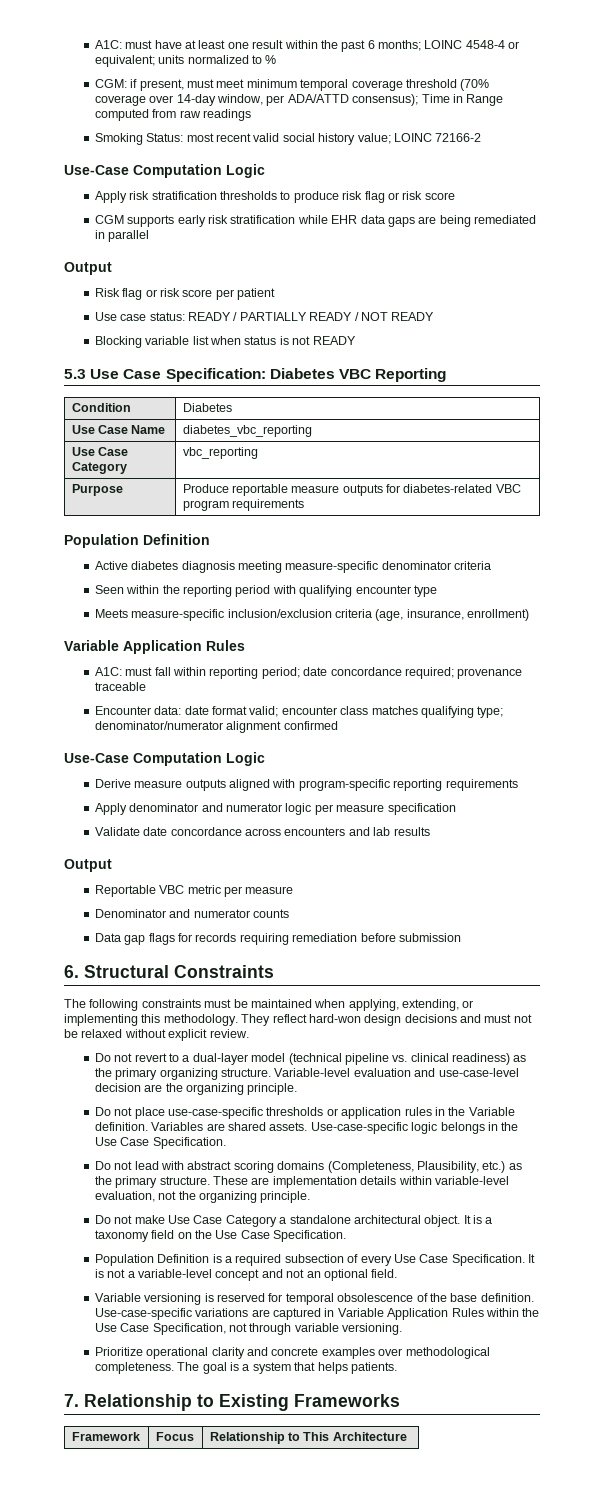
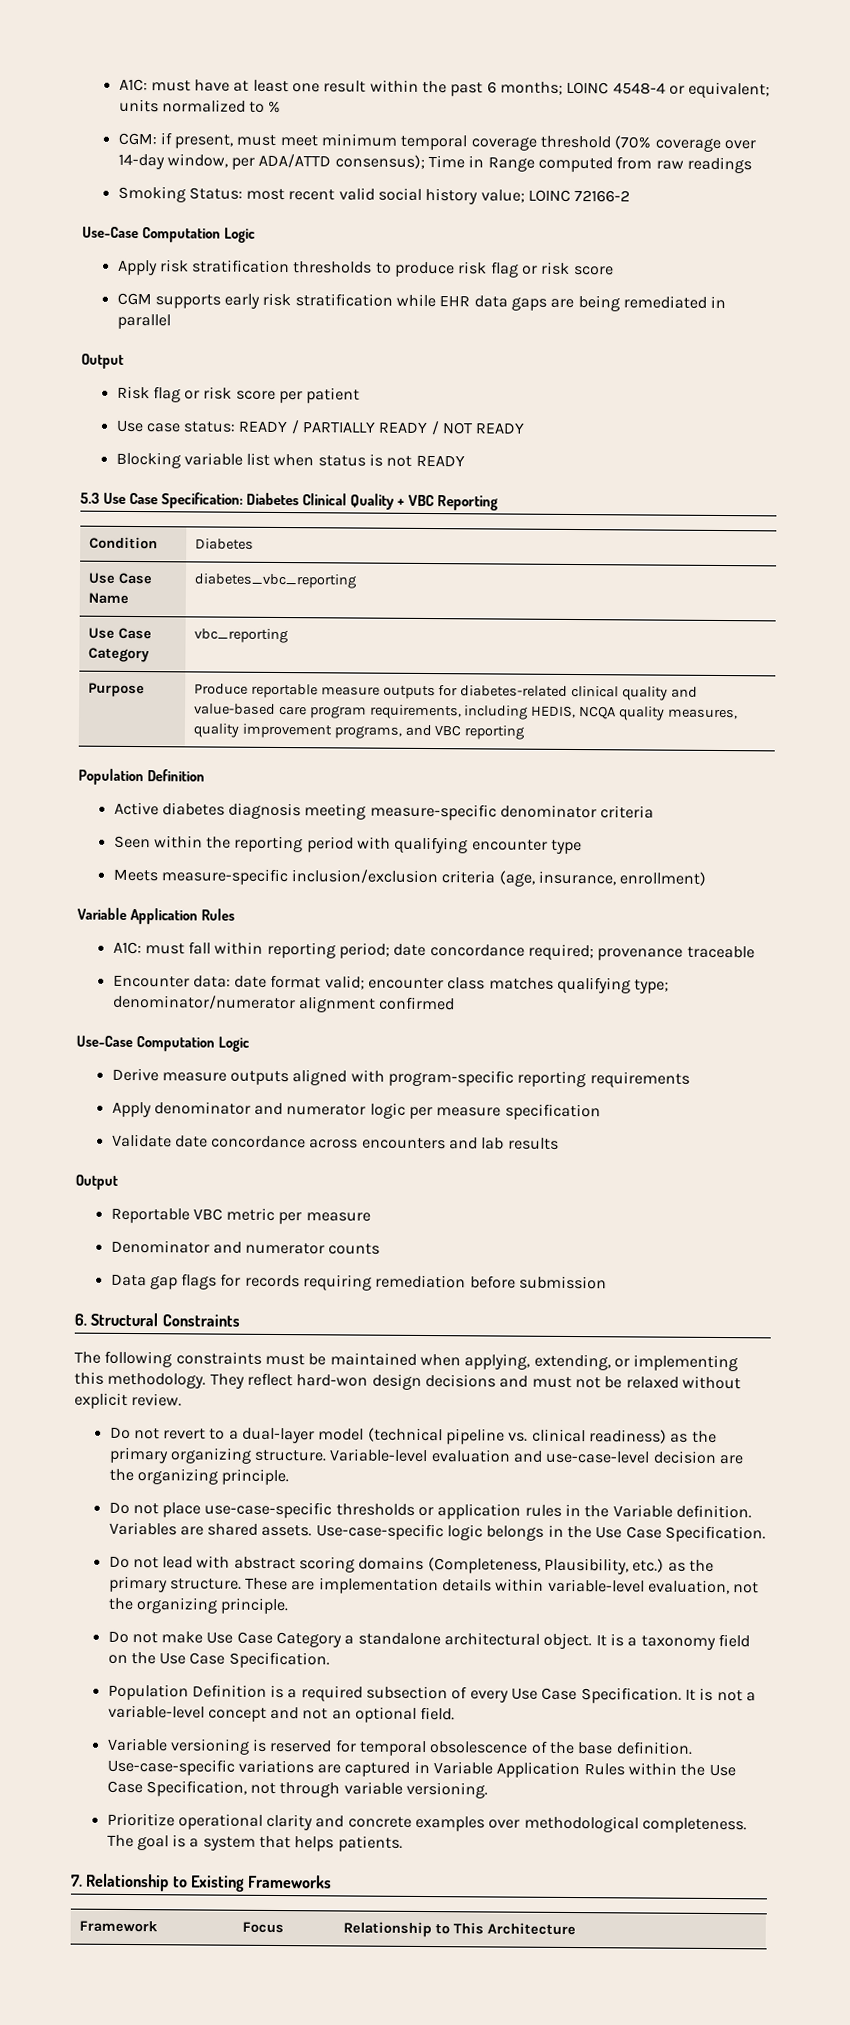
- 5.3 Use Case Specification: Diabetes VBC Reporting
+ 5.3 Use Case Specification: Diabetes Clinical Quality + VBC Reporting
- Purpose | Produce reportable measure outputs for diabetes-related VBC program requirements
+ Purpose | Produce reportable measure outputs for diabetes-related clinical quality and value-based care program requirements, including HEDIS, NCQA quality measures, quality improvement programs, and VBC reporting

